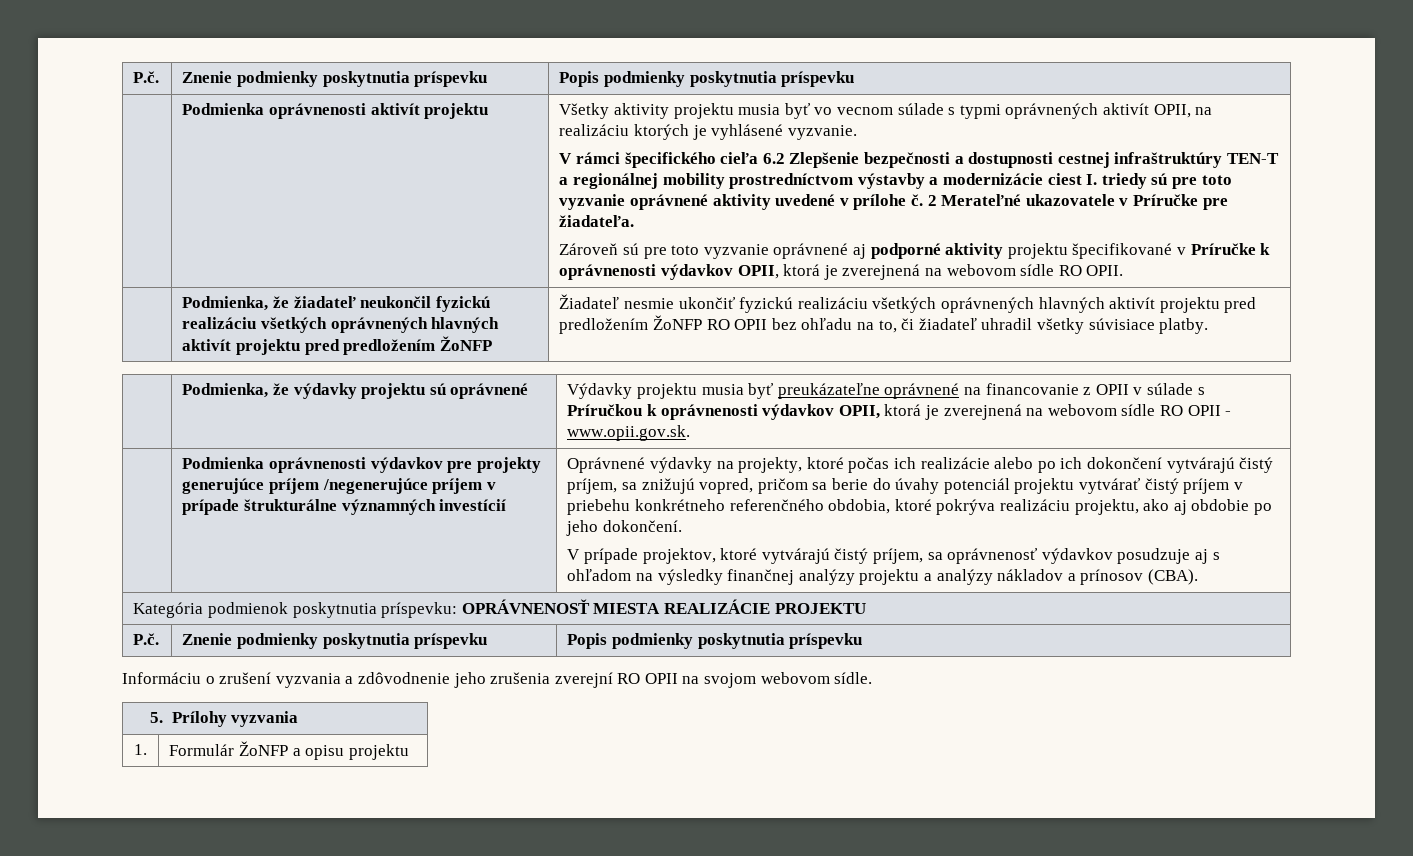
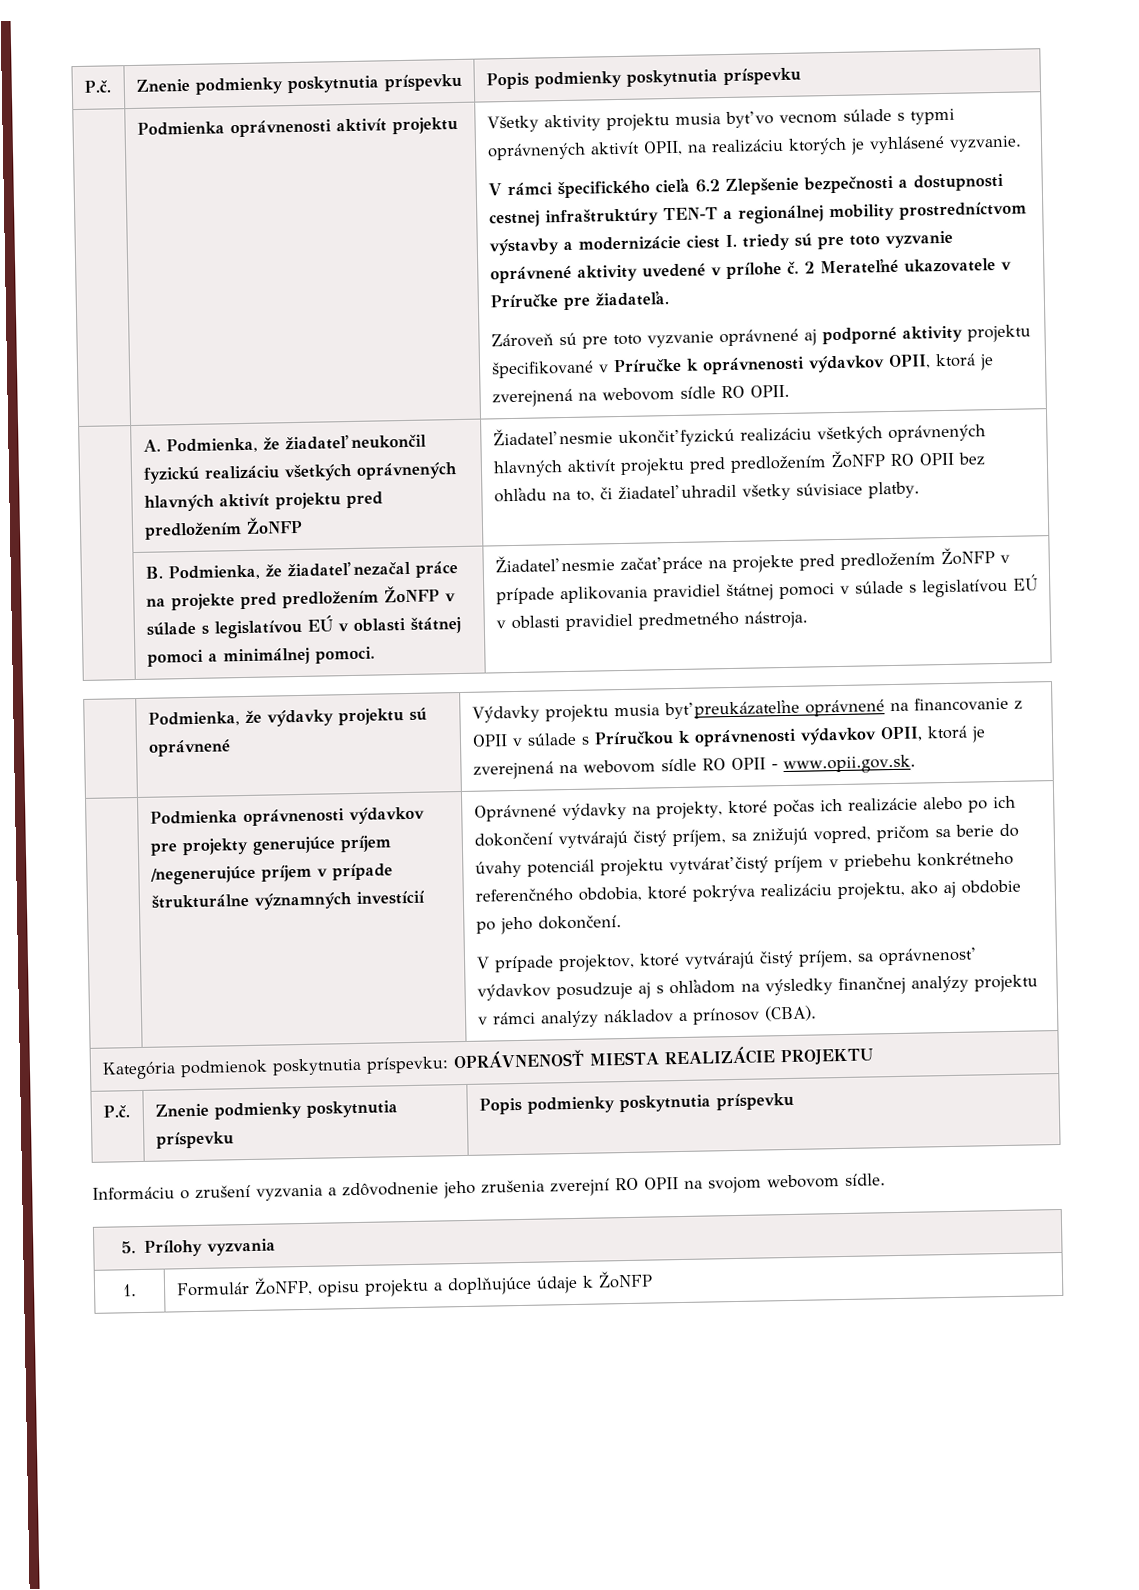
- | Podmienka, že žiadateľ neukončil fyzickú realizáciu všetkých oprávnených hlavných aktivít projektu pred predložením ŽoNFP | Žiadateľ nesmie ukončiť fyzickú realizáciu všetkých oprávnených hlavných aktivít projektu pred predložením ŽoNFP RO OPII bez ohľadu na to, či žiadateľ uhradil všetky súvisiace platby.
+ | A. Podmienka, že žiadateľ neukončil fyzickú realizáciu všetkých oprávnených hlavných aktivít projektu pred predložením ŽoNFP | Žiadateľ nesmie ukončiť fyzickú realizáciu všetkých oprávnených hlavných aktivít projektu pred predložením ŽoNFP RO OPII bez ohľadu na to, či žiadateľ uhradil všetky súvisiace platby.
+ B. Podmienka, že žiadateľ nezačal práce na projekte pred predložením ŽoNFP v súlade s legislatívou EÚ v oblasti štátnej pomoci a minimálnej pomoci. | Žiadateľ nesmie začať práce na projekte pred predložením ŽoNFP v prípade aplikovania pravidiel štátnej pomoci v súlade s legislatívou EÚ v oblasti pravidiel predmetného nástroja.
- V prípade projektov, ktoré vytvárajú čistý príjem, sa oprávnenosť výdavkov posudzuje aj s ohľadom na výsledky finančnej analýzy projektu a analýzy nákladov a prínosov (CBA).
+ V prípade projektov, ktoré vytvárajú čistý príjem, sa oprávnenosť výdavkov posudzuje aj s ohľadom na výsledky finančnej analýzy projektu v rámci analýzy nákladov a prínosov (CBA).
- 1. | Formulár ŽoNFP a opisu projektu
+ 1. | Formulár ŽoNFP, opisu projektu a doplňujúce údaje k ŽoNFP

